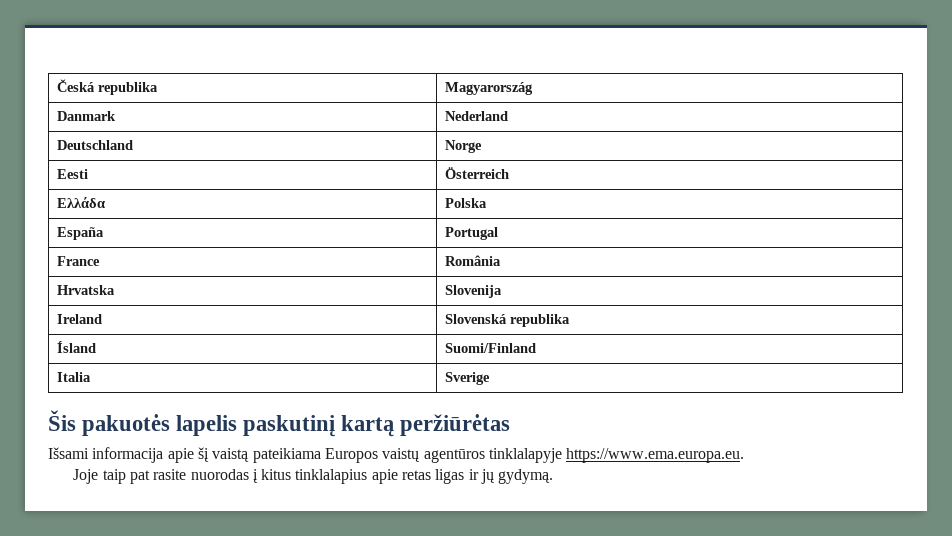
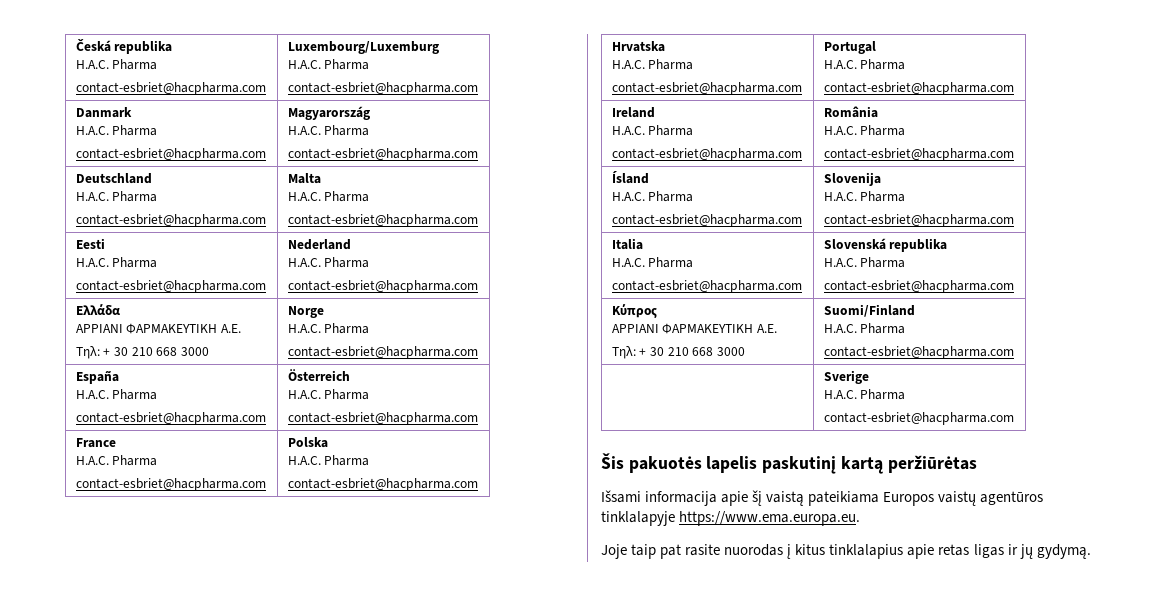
- Česká republika | Magyarország
- Danmark | Nederland
- Deutschland | Norge
- Eesti | Österreich
- Ελλάδα | Polska
- España | Portugal
- France | România
- Hrvatska | Slovenija
- Ireland | Slovenská republika
- Ísland | Suomi/Finland
- Italia | Sverige
+ Česká republika
+ H.A.C. Pharma
+ contact-esbriet@hacpharma.com | Luxembourg/Luxemburg
+ H.A.C. Pharma
+ contact-esbriet@hacpharma.com
+ Danmark
+ H.A.C. Pharma
+ contact-esbriet@hacpharma.com | Magyarország
+ H.A.C. Pharma
+ contact-esbriet@hacpharma.com
+ Deutschland
+ H.A.C. Pharma
+ contact-esbriet@hacpharma.com | Malta
+ H.A.C. Pharma
+ contact-esbriet@hacpharma.com
+ Eesti
+ H.A.C. Pharma
+ contact-esbriet@hacpharma.com | Nederland
+ H.A.C. Pharma
+ contact-esbriet@hacpharma.com
+ Ελλάδα
+ ΑΡΡΙΑΝΙ ΦΑΡΜΑΚΕΥΤΙΚΗ Α.Ε.
+ Τηλ: + 30 210 668 3000 | Norge
+ H.A.C. Pharma
+ contact-esbriet@hacpharma.com
+ España
+ H.A.C. Pharma
+ contact-esbriet@hacpharma.com | Österreich
+ H.A.C. Pharma
+ contact-esbriet@hacpharma.com
+ France
+ H.A.C. Pharma
+ contact-esbriet@hacpharma.com | Polska
+ H.A.C. Pharma
+ contact-esbriet@hacpharma.com
+ Hrvatska
+ H.A.C. Pharma
+ contact-esbriet@hacpharma.com | Portugal
+ H.A.C. Pharma
+ contact-esbriet@hacpharma.com
+ Ireland
+ H.A.C. Pharma
+ contact-esbriet@hacpharma.com | România
+ H.A.C. Pharma
+ contact-esbriet@hacpharma.com
+ Ísland
+ H.A.C. Pharma
+ contact-esbriet@hacpharma.com | Slovenija
+ H.A.C. Pharma
+ contact-esbriet@hacpharma.com
+ Italia
+ H.A.C. Pharma
+ contact-esbriet@hacpharma.com | Slovenská republika
+ H.A.C. Pharma
+ contact-esbriet@hacpharma.com
+ Kύπρος
+ ΑΡΡΙΑΝΙ ΦΑΡΜΑΚΕΥΤΙΚΗ Α.Ε.
+ Τηλ: + 30 210 668 3000 | Suomi/Finland
+ H.A.C. Pharma
+ contact-esbriet@hacpharma.com
+ | Sverige
+ H.A.C. Pharma
+ contact-esbriet@hacpharma.com

